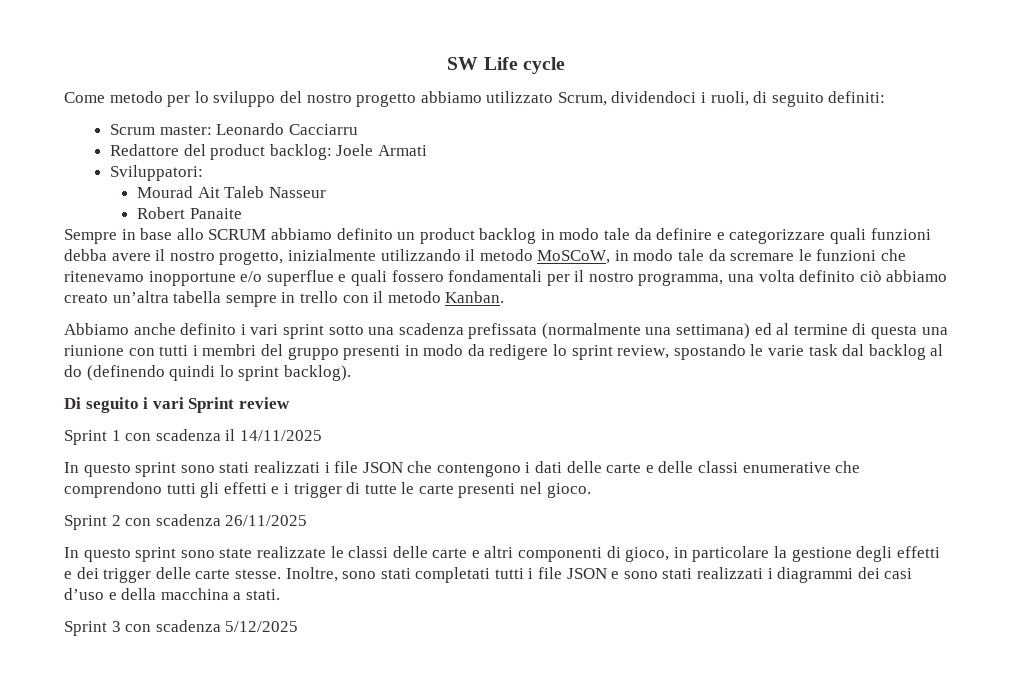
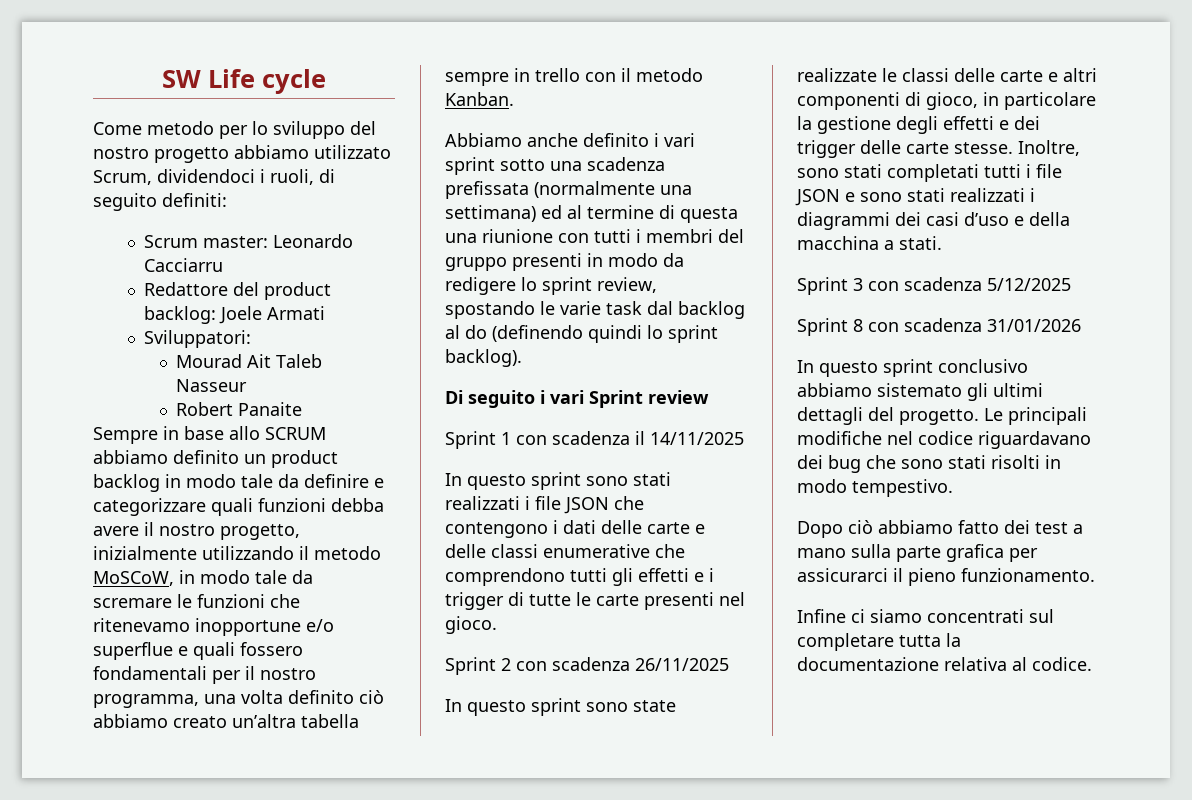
+ Sprint 8 con scadenza 31/01/2026
+ In questo sprint conclusivo abbiamo sistemato gli ultimi dettagli del progetto. Le principali modifiche nel codice riguardavano dei bug che sono stati risolti in modo tempestivo.
+ Dopo ciò abbiamo fatto dei test a mano sulla parte grafica per assicurarci il pieno funzionamento.
+ Infine ci siamo concentrati sul completare tutta la documentazione relativa al codice.

